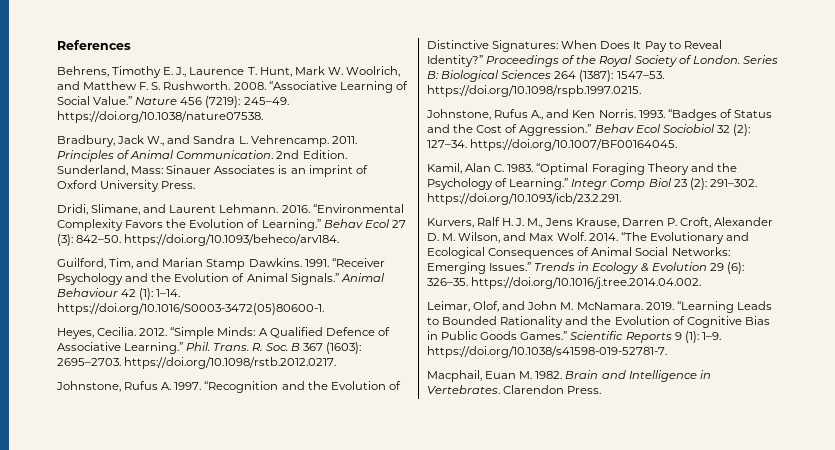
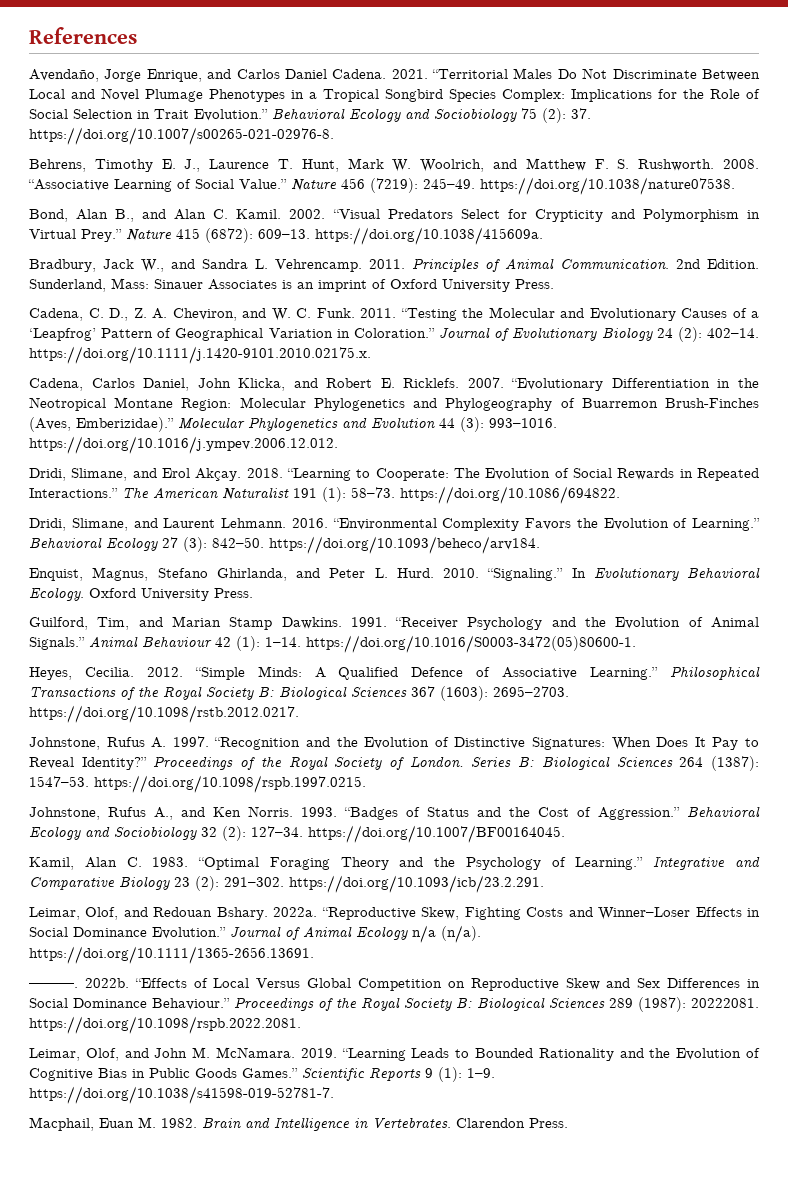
+ Avendaño, Jorge Enrique, and Carlos Daniel Cadena. 2021. “Territorial Males Do Not Discriminate Between Local and Novel Plumage Phenotypes in a Tropical Songbird Species Complex: Implications for the Role of Social Selection in Trait Evolution.” Behavioral Ecology and Sociobiology 75 (2): 37. https://doi.org/10.1007/s00265-021-02976-8.
+ Bond, Alan B., and Alan C. Kamil. 2002. “Visual Predators Select for Crypticity and Polymorphism in Virtual Prey.” Nature 415 (6872): 609–13. https://doi.org/10.1038/415609a.
+ Cadena, C. D., Z. A. Cheviron, and W. C. Funk. 2011. “Testing the Molecular and Evolutionary Causes of a ‘Leapfrog’ Pattern of Geographical Variation in Coloration.” Journal of Evolutionary Biology 24 (2): 402–14. https://doi.org/10.1111/j.1420-9101.2010.02175.x.
+ Cadena, Carlos Daniel, John Klicka, and Robert E. Ricklefs. 2007. “Evolutionary Differentiation in the Neotropical Montane Region: Molecular Phylogenetics and Phylogeography of Buarremon Brush-Finches (Aves, Emberizidae).” Molecular Phylogenetics and Evolution 44 (3): 993–1016. https://doi.org/10.1016/j.ympev.2006.12.012.
+ Dridi, Slimane, and Erol Akçay. 2018. “Learning to Cooperate: The Evolution of Social Rewards in Repeated Interactions.” The American Naturalist 191 (1): 58–73. https://doi.org/10.1086/694822.
- Behav Ecol 27 (3): 842–50. https://doi.org/10.1093/beheco/arv184.
+ Behavioral Ecology 27 (3): 842–50. https://doi.org/10.1093/beheco/arv184.
+ Enquist, Magnus, Stefano Ghirlanda, and Peter L. Hurd. 2010. “Signaling.” In Evolutionary Behavioral Ecology. Oxford University Press.
- Phil. Trans. R. Soc. B 367 (1603): 2695–2703. https://doi.org/10.1098/rstb.2012.0217.
+ Philosophical Transactions of the Royal Society B: Biological Sciences 367 (1603): 2695–2703. https://doi.org/10.1098/rstb.2012.0217.
- Behav Ecol Sociobiol 32 (2): 127–34. https://doi.org/10.1007/BF00164045.
+ Behavioral Ecology and Sociobiology 32 (2): 127–34. https://doi.org/10.1007/BF00164045.
- Integr Comp Biol 23 (2): 291–302. https://doi.org/10.1093/icb/23.2.291.
+ Integrative and Comparative Biology 23 (2): 291–302. https://doi.org/10.1093/icb/23.2.291.
- Kurvers, Ralf H. J. M., Jens Krause, Darren P. Croft, Alexander D. M. Wilson, and Max Wolf. 2014. “The Evolutionary and Ecological Consequences of Animal Social Networks: Emerging Issues.” Trends in Ecology & Evolution 29 (6): 326–35. https://doi.org/10.1016/j.tree.2014.04.002.
+ Leimar, Olof, and Redouan Bshary. 2022a. “Reproductive Skew, Fighting Costs and Winner–Loser Effects in Social Dominance Evolution.” Journal of Animal Ecology n/a (n/a). https://doi.org/10.1111/1365-2656.13691.
+ ———. 2022b. “Effects of Local Versus Global Competition on Reproductive Skew and Sex Differences in Social Dominance Behaviour.” Proceedings of the Royal Society B: Biological Sciences 289 (1987): 20222081. https://doi.org/10.1098/rspb.2022.2081.

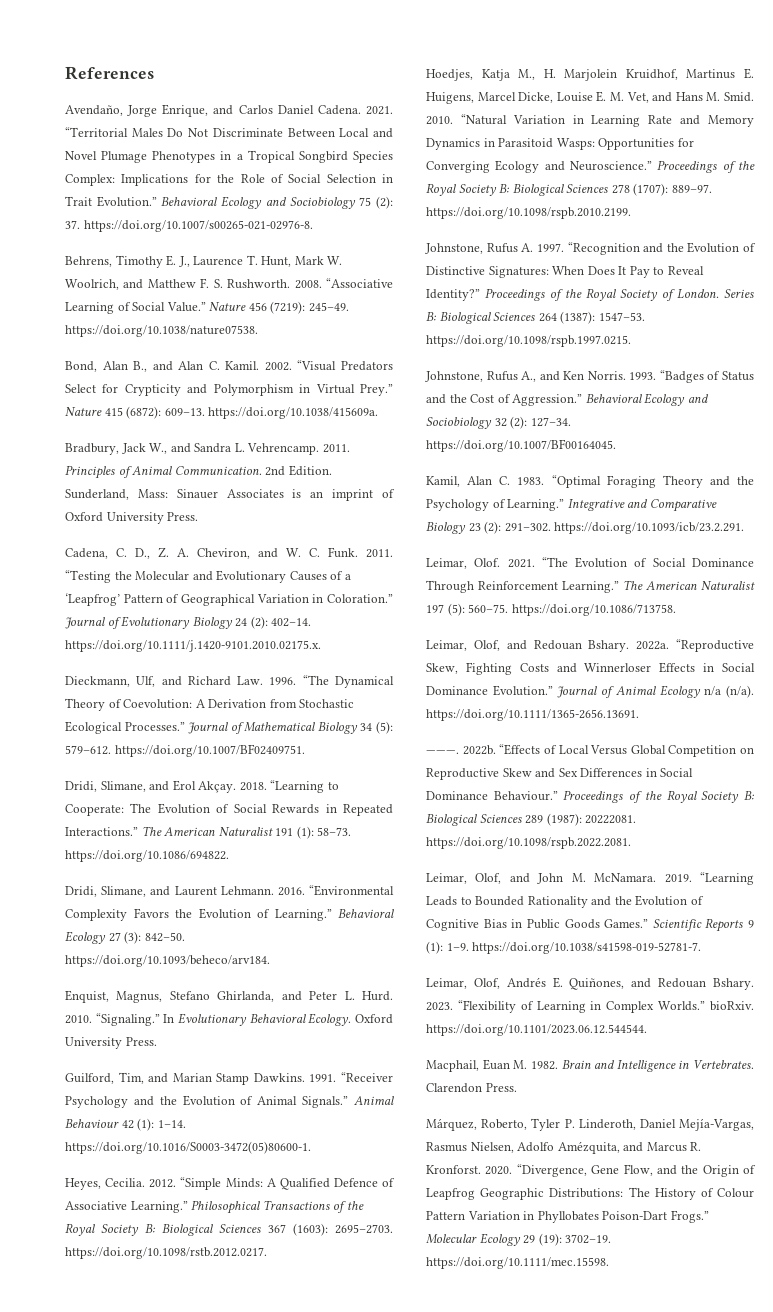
- Cadena, Carlos Daniel, John Klicka, and Robert E. Ricklefs. 2007. “Evolutionary Differentiation in the Neotropical Montane Region: Molecular Phylogenetics and Phylogeography of Buarremon Brush-Finches (Aves, Emberizidae).” Molecular Phylogenetics and Evolution 44 (3): 993–1016. https://doi.org/10.1016/j.ympev.2006.12.012.
+ Dieckmann, Ulf, and Richard Law. 1996. “The Dynamical Theory of Coevolution: A Derivation from Stochastic Ecological Processes.” Journal of Mathematical Biology 34 (5): 579–612. https://doi.org/10.1007/BF02409751.
+ Hoedjes, Katja M., H. Marjolein Kruidhof, Martinus E. Huigens, Marcel Dicke, Louise E. M. Vet, and Hans M. Smid. 2010. “Natural Variation in Learning Rate and Memory Dynamics in Parasitoid Wasps: Opportunities for Converging Ecology and Neuroscience.” Proceedings of the Royal Society B: Biological Sciences 278 (1707): 889–97. https://doi.org/10.1098/rspb.2010.2199.
+ Leimar, Olof. 2021. “The Evolution of Social Dominance Through Reinforcement Learning.” The American Naturalist 197 (5): 560–75. https://doi.org/10.1086/713758.
- “Reproductive Skew, Fighting Costs and Winner–Loser Effects in Social Dominance Evolution.”
+ “Reproductive Skew, Fighting Costs and Winnerloser Effects in Social Dominance Evolution.”
+ Leimar, Olof, Andrés E. Quiñones, and Redouan Bshary. 2023. “Flexibility of Learning in Complex Worlds.” bioRxiv. https://doi.org/10.1101/2023.06.12.544544.
+ Márquez, Roberto, Tyler P. Linderoth, Daniel Mejía-Vargas, Rasmus Nielsen, Adolfo Amézquita, and Marcus R. Kronforst. 2020. “Divergence, Gene Flow, and the Origin of Leapfrog Geographic Distributions: The History of Colour Pattern Variation in Phyllobates Poison-Dart Frogs.” Molecular Ecology 29 (19): 3702–19. https://doi.org/10.1111/mec.15598.

